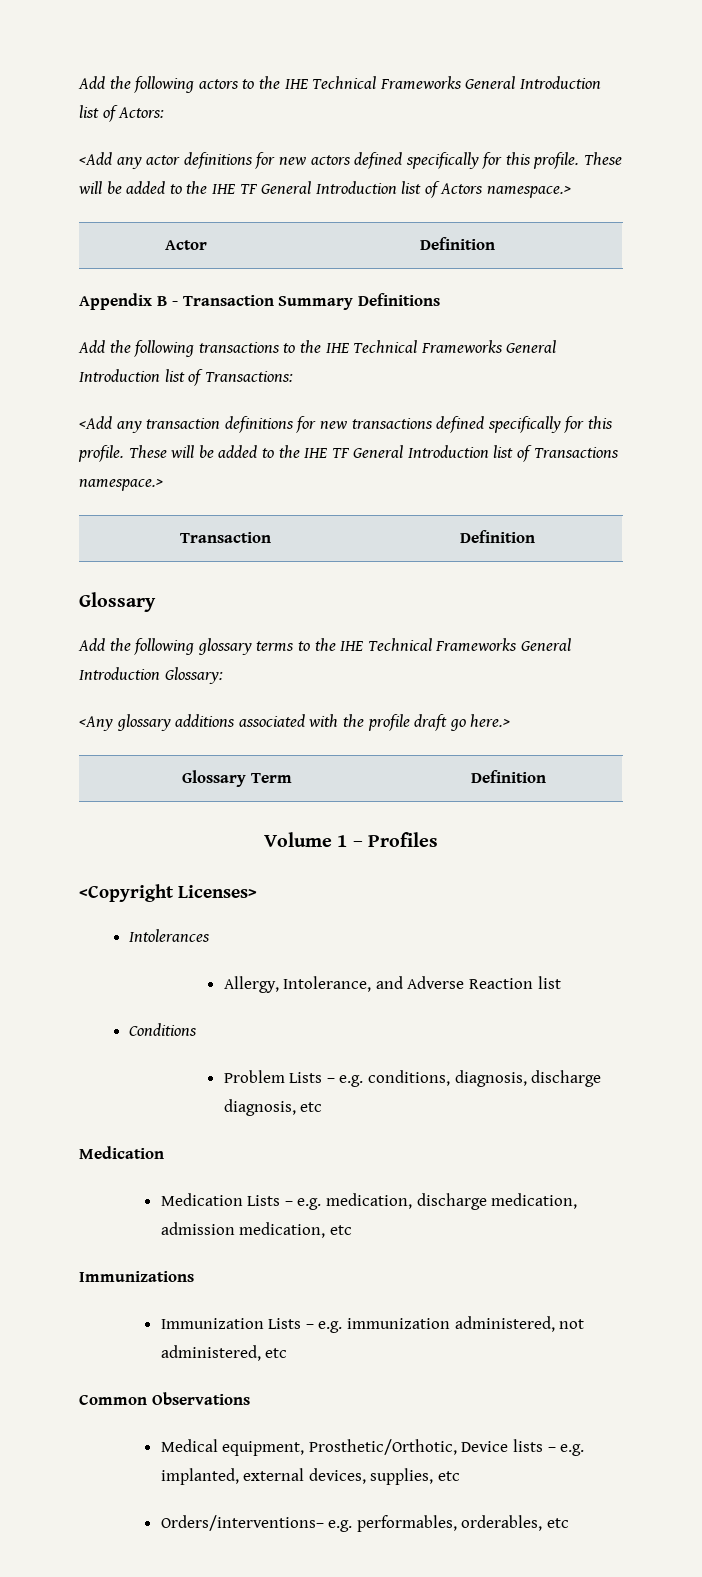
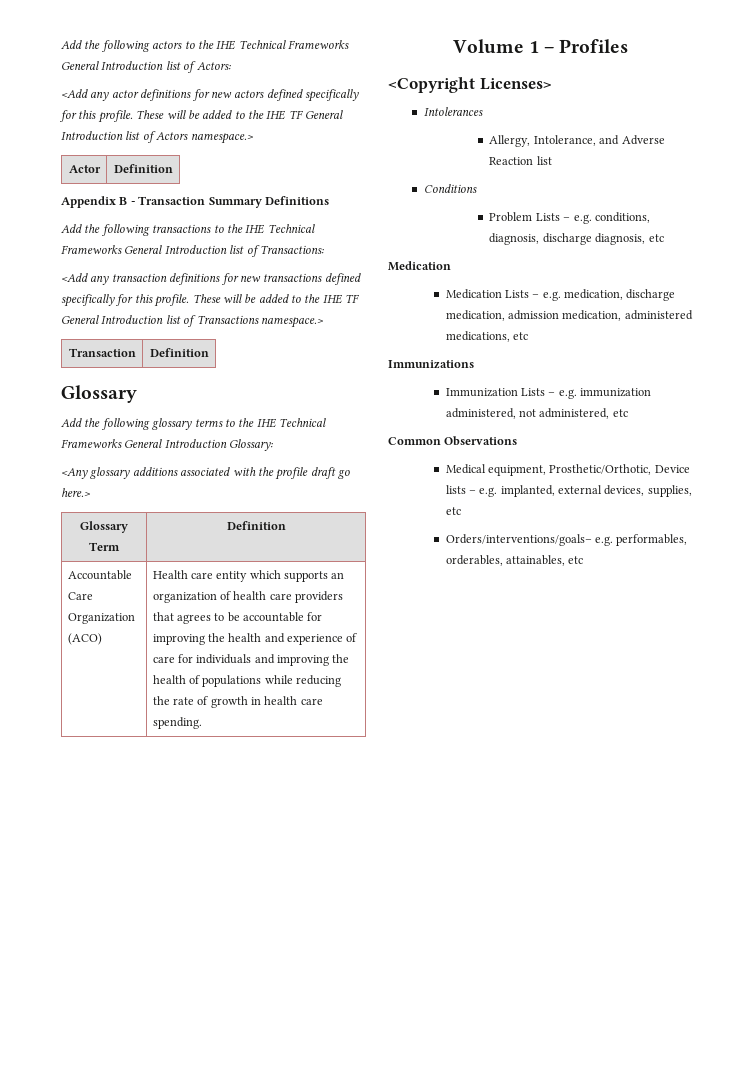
+ Accountable Care Organization (ACO) | Health care entity which supports an organization of health care providers that agrees to be accountable for improving the health and experience of care for individuals and improving the health of populations while reducing the rate of growth in health care spending.
- Medication Lists – e.g. medication, discharge medication, admission medication, etc
+ Medication Lists – e.g. medication, discharge medication, admission medication, administered medications, etc
- Orders/interventions– e.g. performables, orderables, etc
+ Orders/interventions/goals– e.g. performables, orderables, attainables, etc

